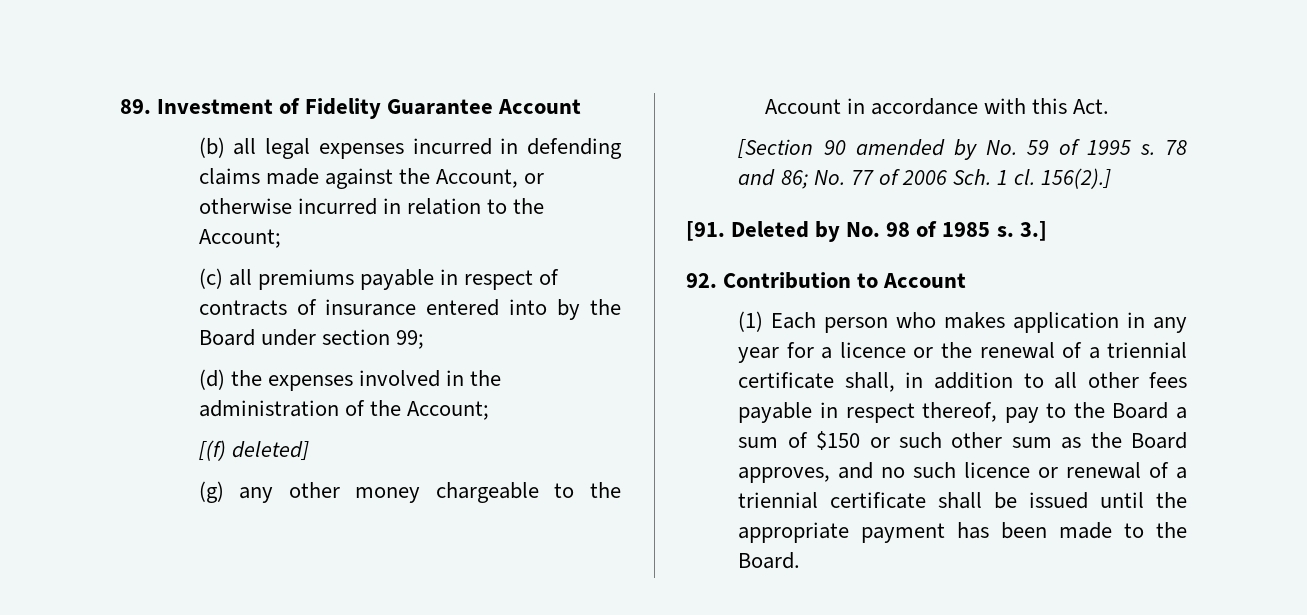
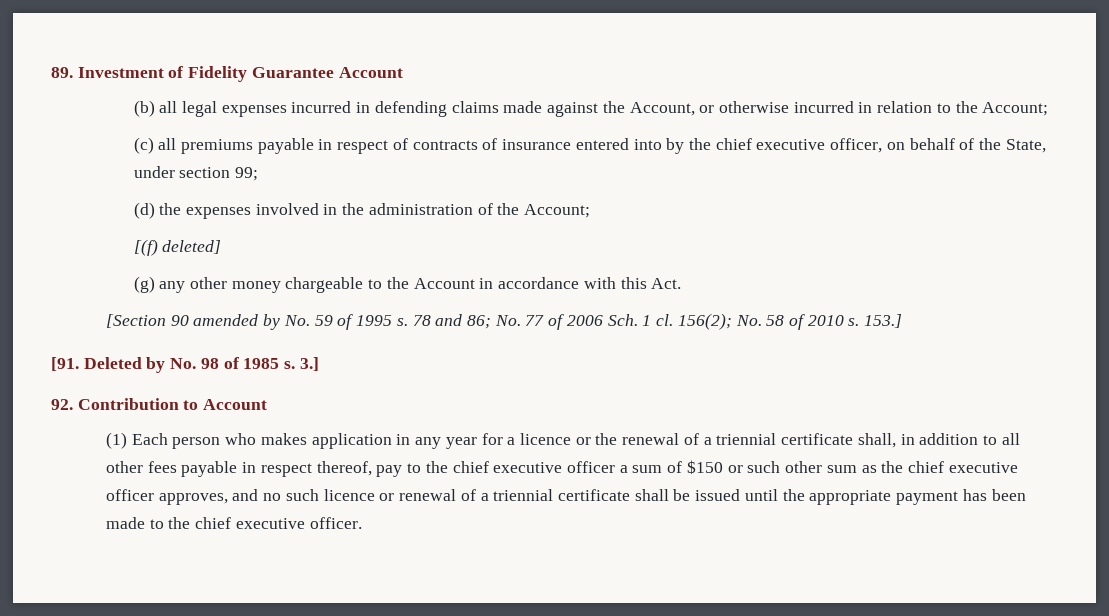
- (c) all premiums payable in respect of contracts of insurance entered into by the Board under section 99;
+ (c) all premiums payable in respect of contracts of insurance entered into by the chief executive officer, on behalf of the State, under section 99;
- 156(2).]
+ 156(2); No. 58 of 2010 s. 153.]
- (1) Each person who makes application in any year for a licence or the renewal of a triennial certificate shall, in addition to all other fees payable in respect thereof, pay to the Board a sum of $150 or such other sum as the Board approves, and no such licence or renewal of a triennial certificate shall be issued until the appropriate payment has been made to the Board.
+ (1) Each person who makes application in any year for a licence or the renewal of a triennial certificate shall, in addition to all other fees payable in respect thereof, pay to the chief executive officer a sum of $150 or such other sum as the chief executive officer approves, and no such licence or renewal of a triennial certificate shall be issued until the appropriate payment has been made to the chief executive officer.

